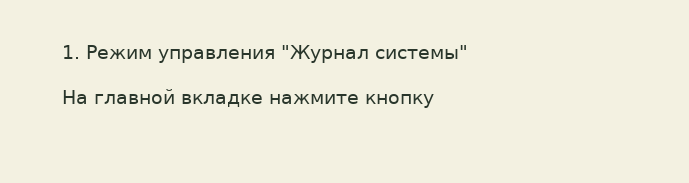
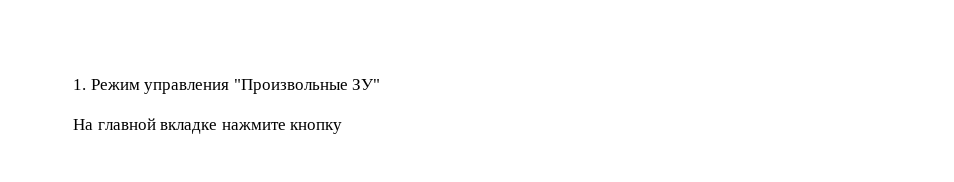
- 1. Режим управления "Журнал системы"
+ 1. Режим управления "Произвольные ЗУ"

